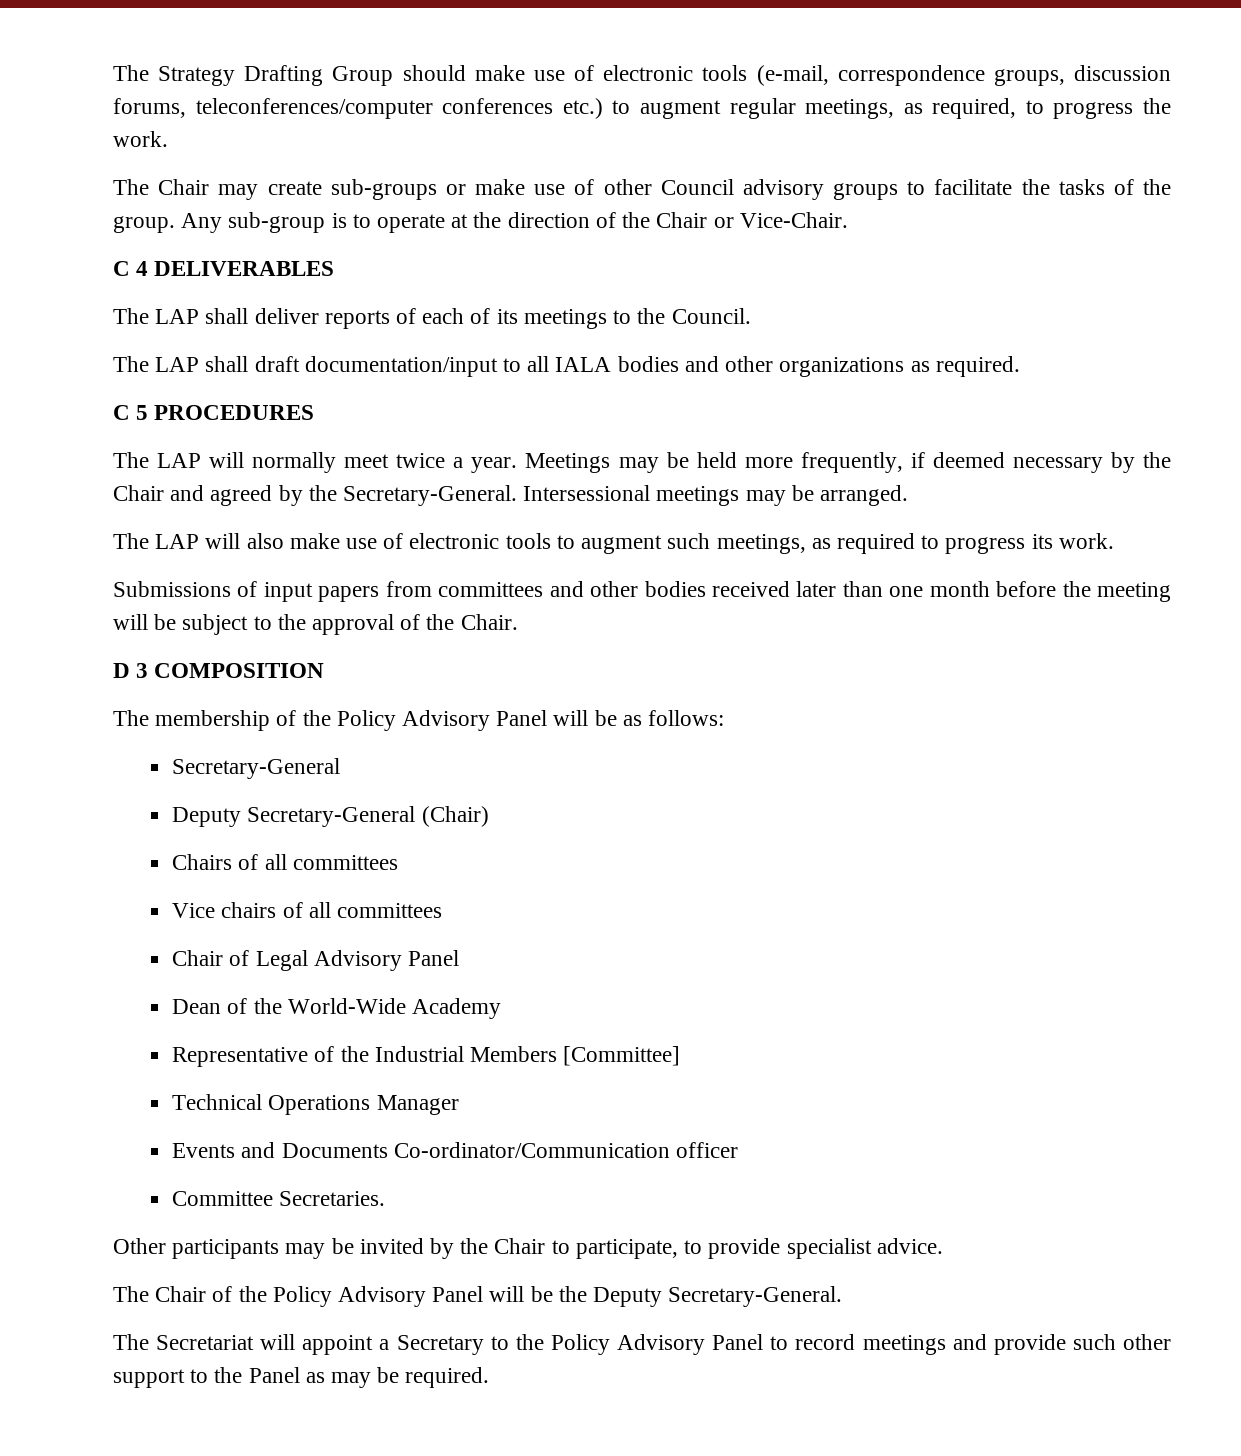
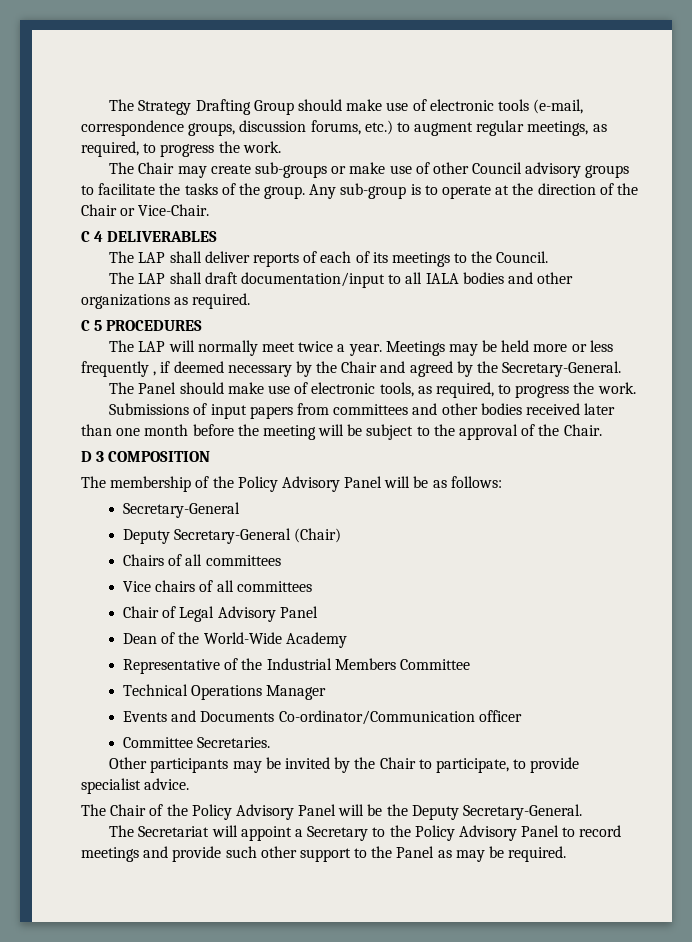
- The Strategy Drafting Group should make use of electronic tools (e-mail, correspondence groups, discussion forums, teleconferences/computer conferences etc.) to augment regular meetings, as required, to progress the work.
+ The Strategy Drafting Group should make use of electronic tools (e-mail, correspondence groups, discussion forums, etc.) to augment regular meetings, as required, to progress the work.
- Meetings may be held more frequently, if deemed necessary by the Chair and agreed by the Secretary-General. Intersessional meetings may be arranged.
- The LAP will also make use of electronic tools to augment such meetings, as required to progress its work.
+ Meetings may be held more or less frequently , if deemed necessary by the Chair and agreed by the Secretary-General.
+ The Panel should make use of electronic tools, as required, to progress the work.
- Representative of the Industrial Members [Committee]
+ Representative of the Industrial Members Committee

